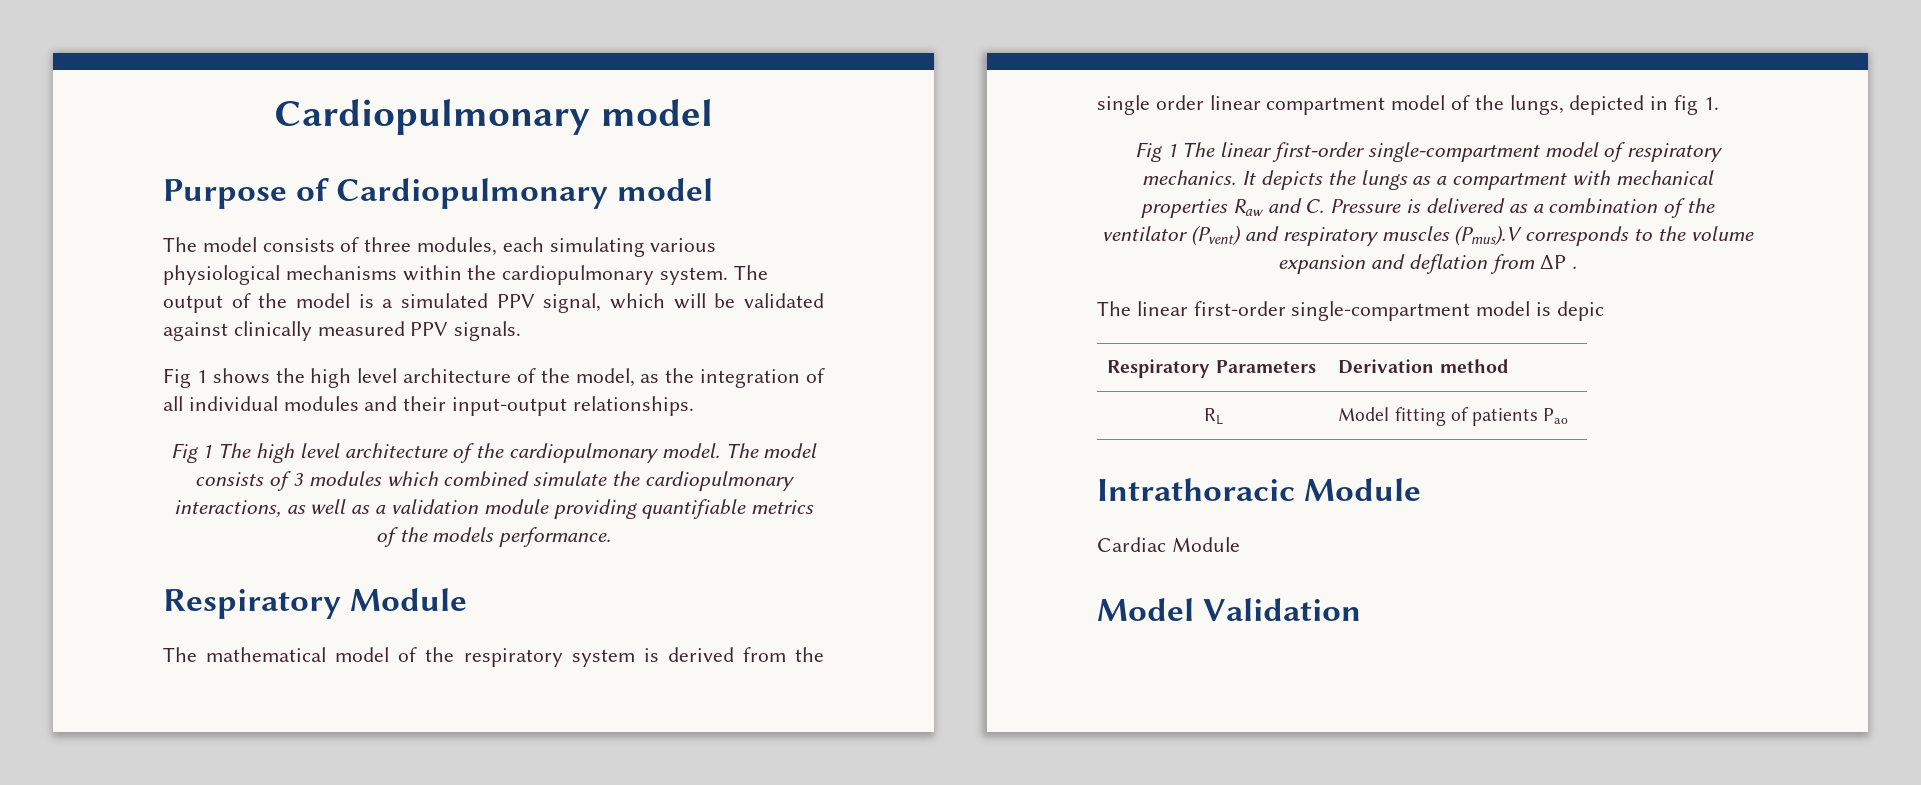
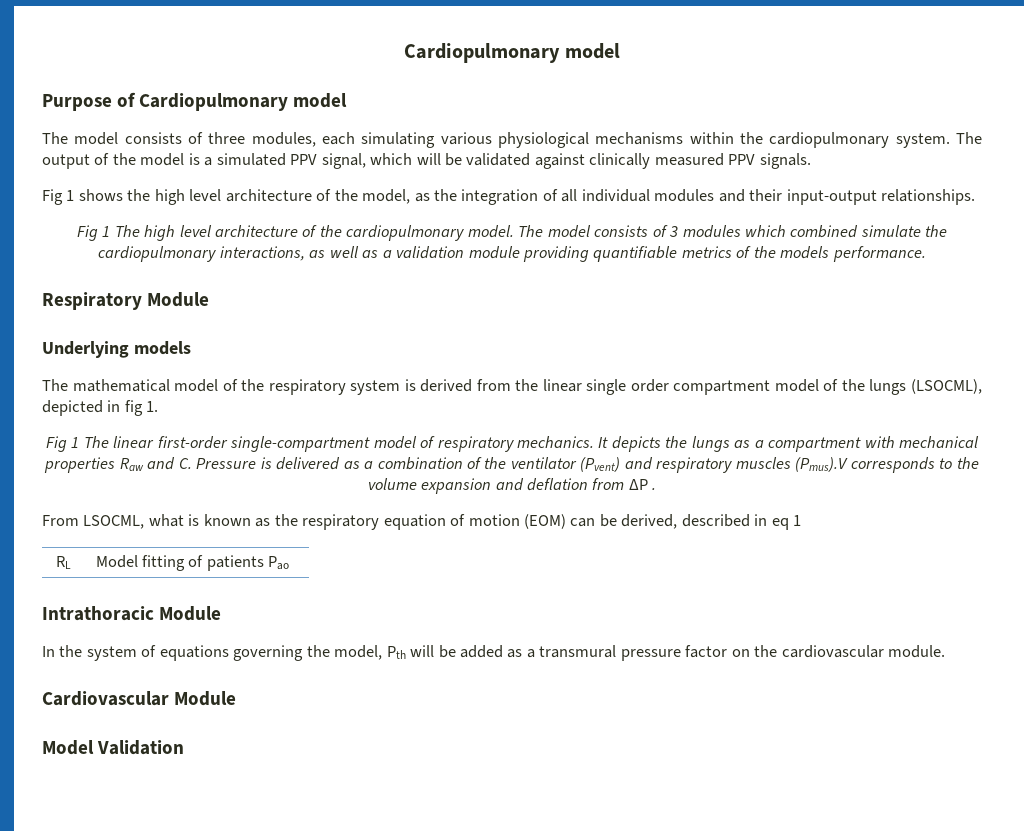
+ Underlying models
- The mathematical model of the respiratory system is derived from the single order linear compartment model of the lungs, depicted in fig 1.
+ The mathematical model of the respiratory system is derived from the linear single order compartment model of the lungs (LSOCML), depicted in fig 1.
- The linear first-order single-compartment model is depic
- Respiratory Parameters | Derivation method
+ From LSOCML, what is known as the respiratory equation of motion (EOM) can be derived, described in eq 1
- Cardiac Module
+ In the system of equations governing the model, Pth will be added as a transmural pressure factor on the cardiovascular module.
+ Cardiovascular Module

